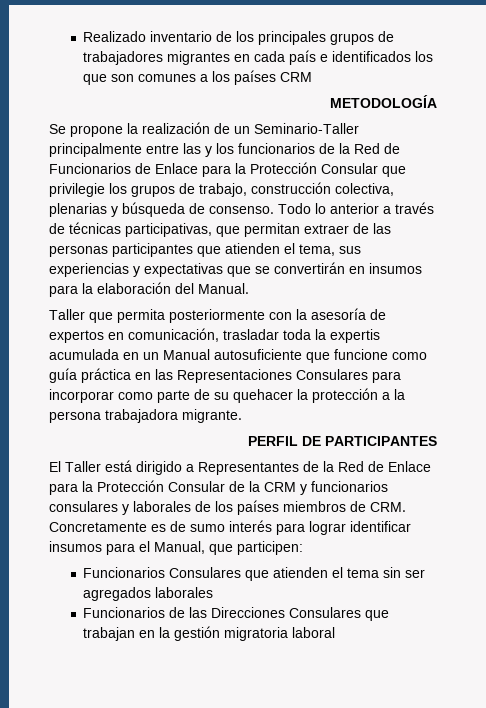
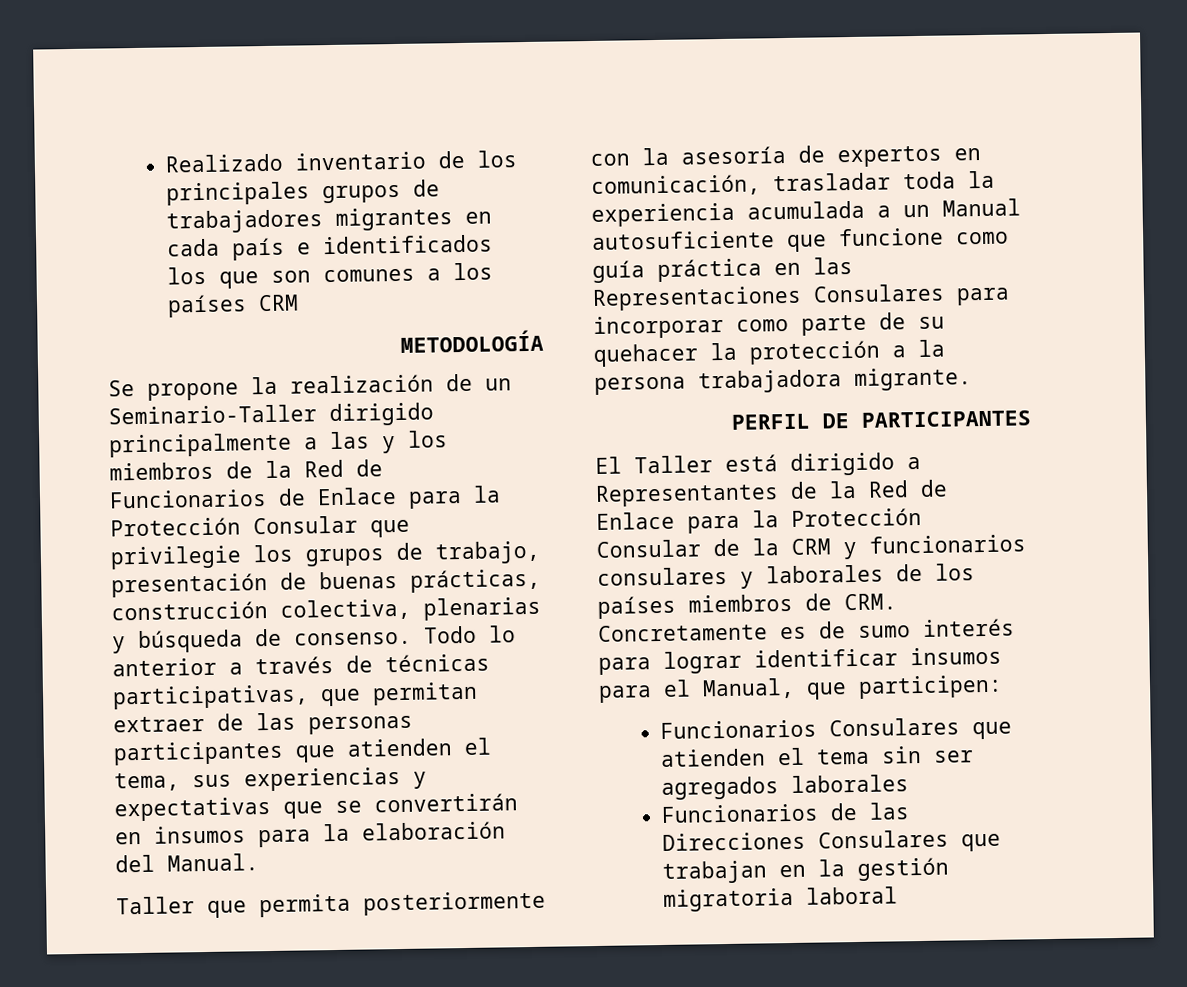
- Se propone la realización de un Seminario-Taller principalmente entre las y los funcionarios de la Red de Funcionarios de Enlace para la Protección Consular que privilegie los grupos de trabajo, construcción colectiva, plenarias y búsqueda de consenso.
+ Se propone la realización de un Seminario-Taller dirigido principalmente a las y los miembros de la Red de Funcionarios de Enlace para la Protección Consular que privilegie los grupos de trabajo, presentación de buenas prácticas, construcción colectiva, plenarias y búsqueda de consenso.
- Taller que permita posteriormente con la asesoría de expertos en comunicación, trasladar toda la expertis acumulada en un Manual autosuficiente que funcione como guía práctica en las Representaciones Consulares para incorporar como parte de su quehacer la protección a la persona trabajadora migrante.
+ Taller que permita posteriormente con la asesoría de expertos en comunicación, trasladar toda la experiencia acumulada a un Manual autosuficiente que funcione como guía práctica en las Representaciones Consulares para incorporar como parte de su quehacer la protección a la persona trabajadora migrante.

